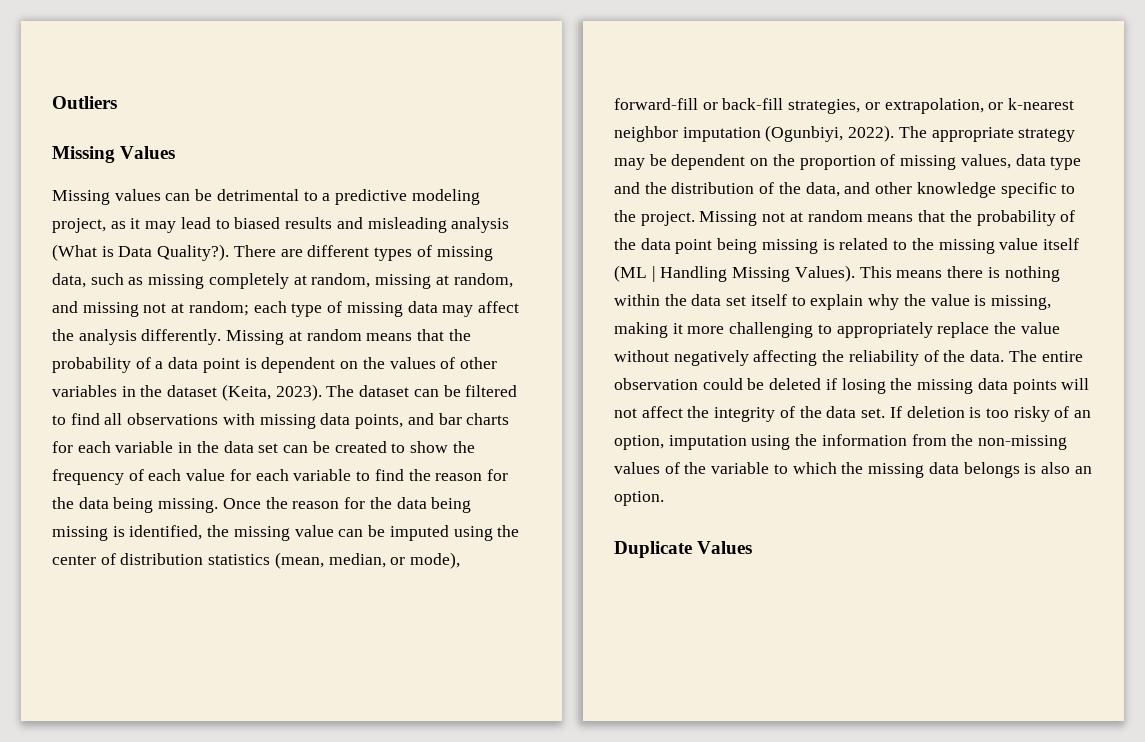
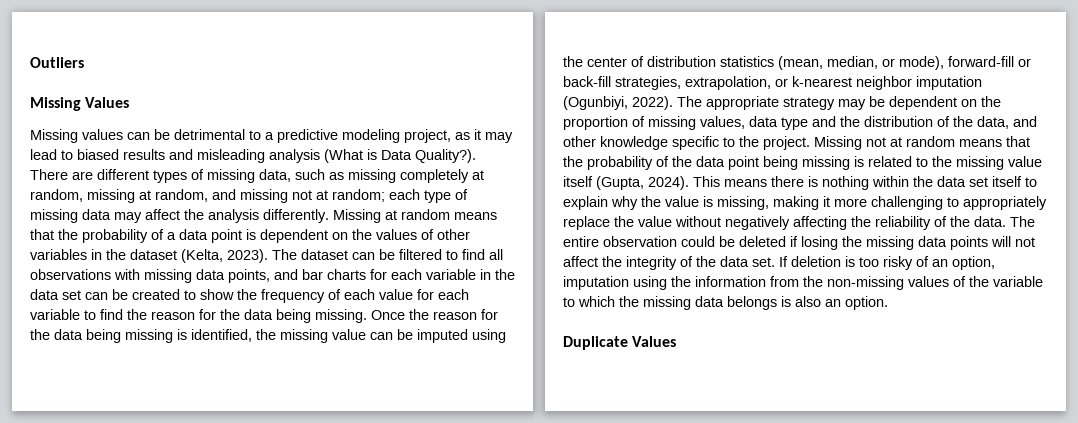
- Missing at random means that the probability of a data point is dependent on the values of other variables in the dataset (Keita, 2023).
+ Missing at random means that the probability of a data point is dependent on the values of other variables in the dataset (Kelta, 2023).
- Once the reason for the data being missing is identified, the missing value can be imputed using the center of distribution statistics (mean, median, or mode), forward-fill or back-fill strategies, or extrapolation, or k-nearest neighbor imputation (Ogunbiyi, 2022).
+ Once the reason for the data being missing is identified, the missing value can be imputed using the center of distribution statistics (mean, median, or mode), forward-fill or back-fill strategies, extrapolation, or k-nearest neighbor imputation (Ogunbiyi, 2022).
- Missing not at random means that the probability of the data point being missing is related to the missing value itself (ML | Handling Missing Values).
+ Missing not at random means that the probability of the data point being missing is related to the missing value itself (Gupta, 2024).

